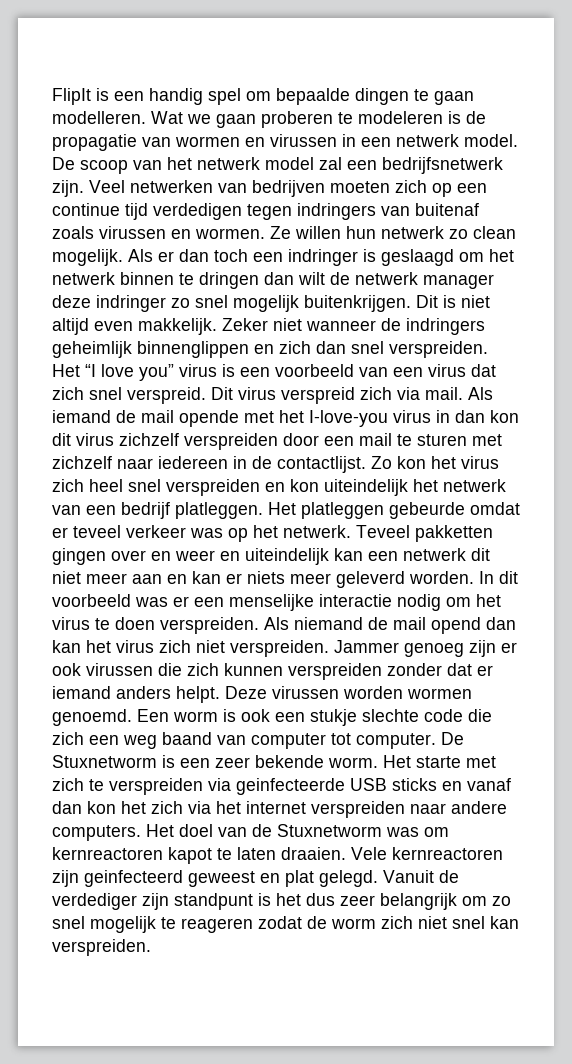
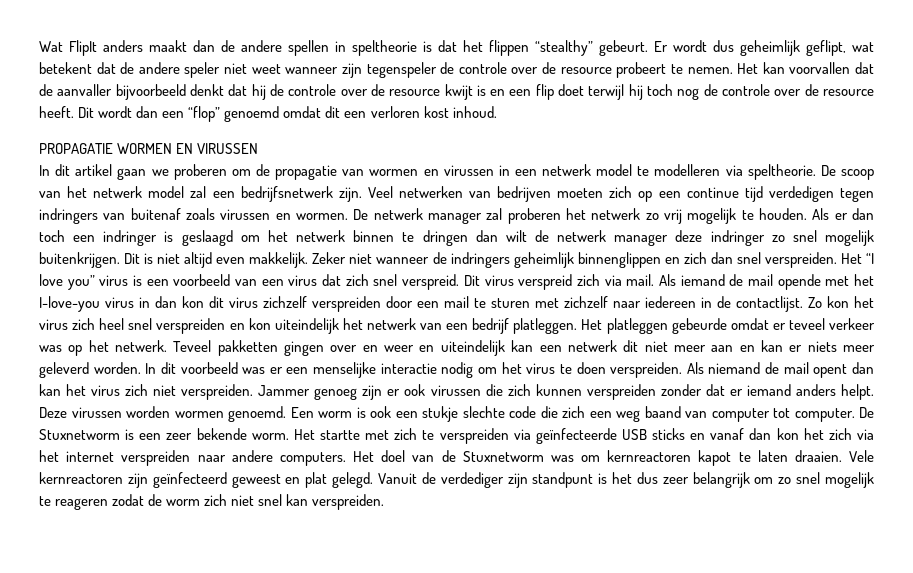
- FlipIt is een handig spel om bepaalde dingen te gaan modelleren. Wat we gaan proberen te modeleren is de propagatie van wormen en virussen in een netwerk model.
+ Wat FlipIt anders maakt dan de andere spellen in speltheorie is dat het flippen “stealthy” gebeurt. Er wordt dus geheimlijk geflipt, wat betekent dat de andere speler niet weet wanneer zijn tegenspeler de controle over de resource probeert te nemen. Het kan voorvallen dat de aanvaller bijvoorbeeld denkt dat hij de controle over de resource kwijt is en een flip doet terwijl hij toch nog de controle over de resource heeft. Dit wordt dan een “flop” genoemd omdat dit een verloren kost inhoud.
+ PROPAGATIE WORMEN EN VIRUSSEN
+ In dit artikel gaan we proberen om de propagatie van wormen en virussen in een netwerk model te modelleren via speltheorie.
- Ze willen hun netwerk zo clean mogelijk.
+ De netwerk manager zal proberen het netwerk zo vrij mogelijk te houden.
- Als niemand de mail opend dan kan het virus zich niet verspreiden.
+ Als niemand de mail opent dan kan het virus zich niet verspreiden.
- Het starte met zich te verspreiden via geinfecteerde USB sticks en vanaf dan kon het zich via het internet verspreiden naar andere computers.
+ Het startte met zich te verspreiden via geïnfecteerde USB sticks en vanaf dan kon het zich via het internet verspreiden naar andere computers.
- Vele kernreactoren zijn geinfecteerd geweest en plat gelegd.
+ Vele kernreactoren zijn geïnfecteerd geweest en plat gelegd.

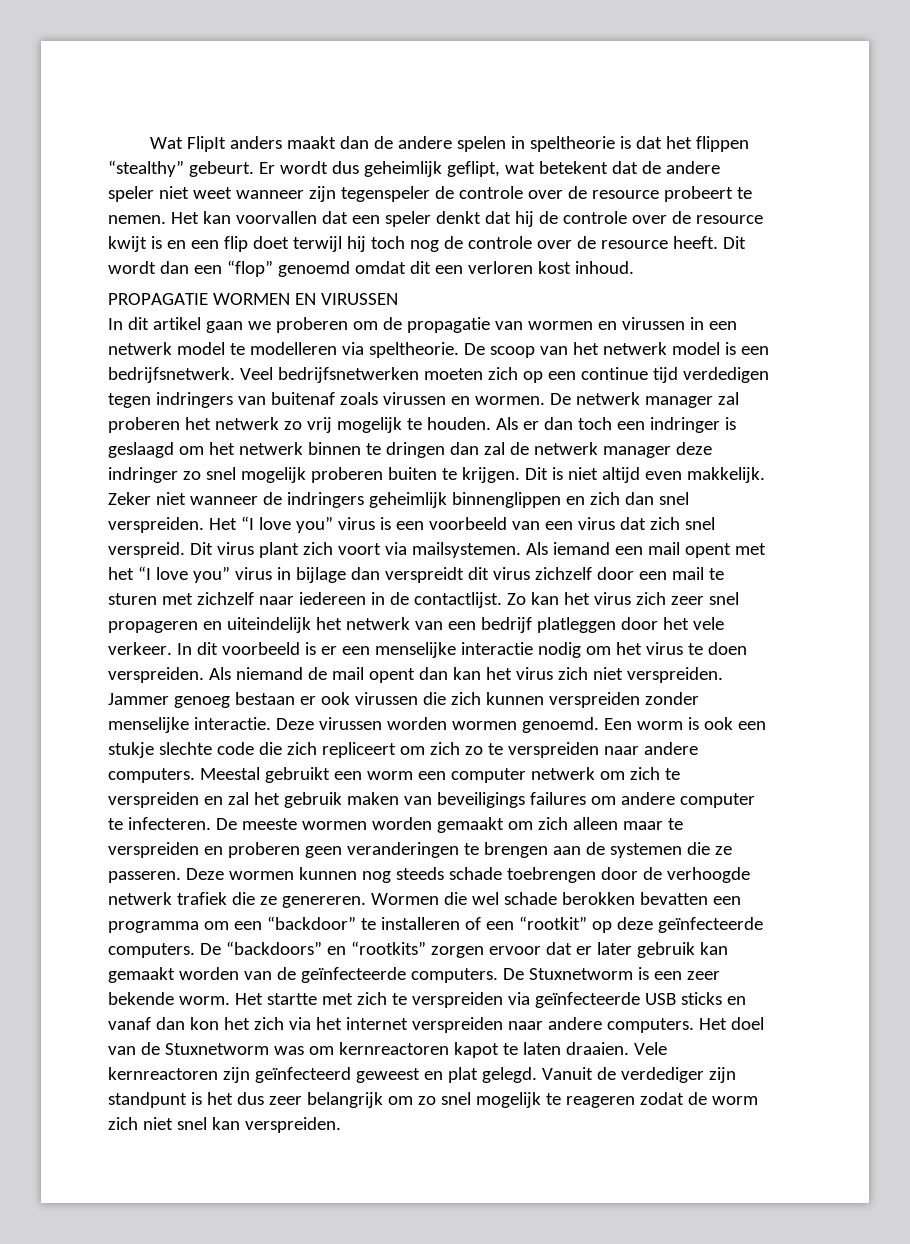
- Wat FlipIt anders maakt dan de andere spellen in speltheorie is dat het flippen “stealthy” gebeurt.
+ Wat FlipIt anders maakt dan de andere spelen in speltheorie is dat het flippen “stealthy” gebeurt.
- Het kan voorvallen dat de aanvaller bijvoorbeeld denkt dat hij de controle over de resource kwijt is en een flip doet terwijl hij toch nog de controle over de resource heeft.
+ Het kan voorvallen dat een speler denkt dat hij de controle over de resource kwijt is en een flip doet terwijl hij toch nog de controle over de resource heeft.
- De scoop van het netwerk model zal een bedrijfsnetwerk zijn. Veel netwerken van bedrijven moeten zich op een continue tijd verdedigen tegen indringers van buitenaf zoals virussen en wormen.
+ De scoop van het netwerk model is een bedrijfsnetwerk. Veel bedrijfsnetwerken moeten zich op een continue tijd verdedigen tegen indringers van buitenaf zoals virussen en wormen.
- Als er dan toch een indringer is geslaagd om het netwerk binnen te dringen dan wilt de netwerk manager deze indringer zo snel mogelijk buitenkrijgen.
+ Als er dan toch een indringer is geslaagd om het netwerk binnen te dringen dan zal de netwerk manager deze indringer zo snel mogelijk proberen buiten te krijgen.
- Dit virus verspreid zich via mail. Als iemand de mail opende met het I-love-you virus in dan kon dit virus zichzelf verspreiden door een mail te sturen met zichzelf naar iedereen in de contactlijst.
+ Dit virus plant zich voort via mailsystemen. Als iemand een mail opent met het “I love you” virus in bijlage dan verspreidt dit virus zichzelf door een mail te sturen met zichzelf naar iedereen in de contactlijst.
- Zo kon het virus zich heel snel verspreiden en kon uiteindelijk het netwerk van een bedrijf platleggen. Het platleggen gebeurde omdat er teveel verkeer was op het netwerk. Teveel pakketten gingen over en weer en uiteindelijk kan een netwerk dit niet meer aan en kan er niets meer geleverd worden.
+ Zo kan het virus zich zeer snel propageren en uiteindelijk het netwerk van een bedrijf platleggen door het vele verkeer.
- In dit voorbeeld was er een menselijke interactie nodig om het virus te doen verspreiden.
+ In dit voorbeeld is er een menselijke interactie nodig om het virus te doen verspreiden.
- Jammer genoeg zijn er ook virussen die zich kunnen verspreiden zonder dat er iemand anders helpt.
+ Jammer genoeg bestaan er ook virussen die zich kunnen verspreiden zonder menselijke interactie.
- Een worm is ook een stukje slechte code die zich een weg baand van computer tot computer.
+ Een worm is ook een stukje slechte code die zich repliceert om zich zo te verspreiden naar andere computers. Meestal gebruikt een worm een computer netwerk om zich te verspreiden en zal het gebruik maken van beveiligings failures om andere computer te infecteren. De meeste wormen worden gemaakt om zich alleen maar te verspreiden en proberen geen veranderingen te brengen aan de systemen die ze passeren. Deze wormen kunnen nog steeds schade toebrengen door de verhoogde netwerk trafiek die ze genereren. Wormen die wel schade berokken bevatten een programma om een “backdoor” te installeren of een “rootkit” op deze geïnfecteerde computers. De “backdoors” en “rootkits” zorgen ervoor dat er later gebruik kan gemaakt worden van de geïnfecteerde computers.

